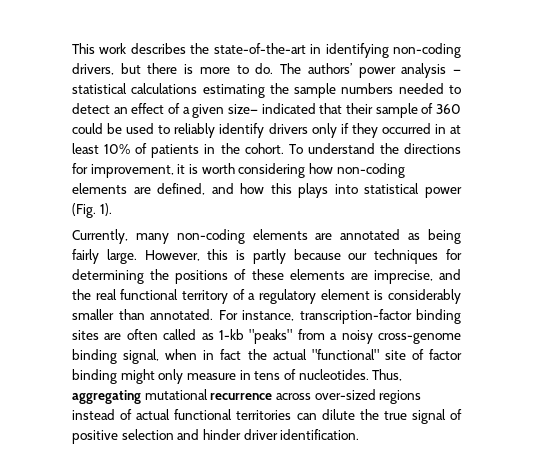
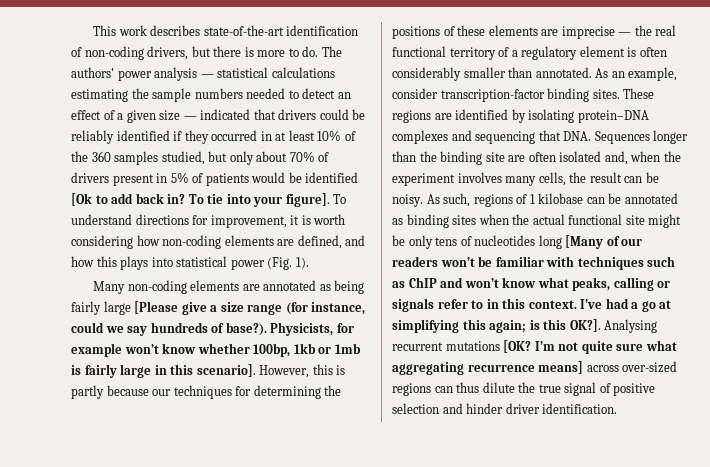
- This work describes the state-of-the-art in identifying non-coding drivers, but there is more to do.
+ This work describes state-of-the-art identification of non-coding drivers, but there is more to do.
- The authors’ power analysis — statistical calculations estimating the sample numbers needed to detect an effect of a given size— indicated that their sample of 360 could be used to reliably identify drivers only if they occurred in at least 10% of patients in the cohort.
+ The authors’ power analysis — statistical calculations estimating the sample numbers needed to detect an effect of a given size — indicated that drivers could be reliably identified if they occurred in at least 10% of the 360 samples studied, but only about 70% of drivers present in 5% of patients would be identified [Ok to add back in? To tie into your figure].
- To understand the directions for improvement, it is worth considering how non-coding elements are defined, and how this plays into statistical power (Fig. 1).
+ To understand directions for improvement, it is worth considering how non-coding elements are defined, and how this plays into statistical power (Fig. 1).
- Currently, many non-coding elements are annotated as being fairly large.
+ Many non-coding elements are annotated as being fairly large [Please give a size range (for instance, could we say hundreds of base?). Physicists, for example won’t know whether 100bp, 1kb or 1mb is fairly large in this scenario].
- However, this is partly because our techniques for determining the positions of these elements are imprecise, and the real functional territory of a regulatory element is considerably smaller than annotated.
+ However, this is partly because our techniques for determining the positions of these elements are imprecise — the real functional territory of a regulatory element is often considerably smaller than annotated.
- For instance, transcription-factor binding sites are often called as 1-kb "peaks" from a noisy cross-genome binding signal, when in fact the actual "functional" site of factor binding might only measure in tens of nucleotides. Thus, aggregating mutational recurrence across over-sized regions instead of actual functional territories can dilute the true signal of positive selection and hinder driver identification.
+ As an example, consider transcription-factor binding sites. These regions are identified by isolating protein–DNA complexes and sequencing that DNA. Sequences longer than the binding site are often isolated and, when the experiment involves many cells, the result can be noisy. As such, regions of 1 kilobase can be annotated as binding sites when the actual functional site might be only tens of nucleotides long [Many of our readers won’t be familiar with techniques such as ChIP and won’t know what peaks, calling or signals refer to in this context. I’ve had a go at simplifying this again; is this OK?]. Analysing recurrent mutations [OK? I’m not quite sure what aggregating recurrence means] across over-sized regions can thus dilute the true signal of positive selection and hinder driver identification.

